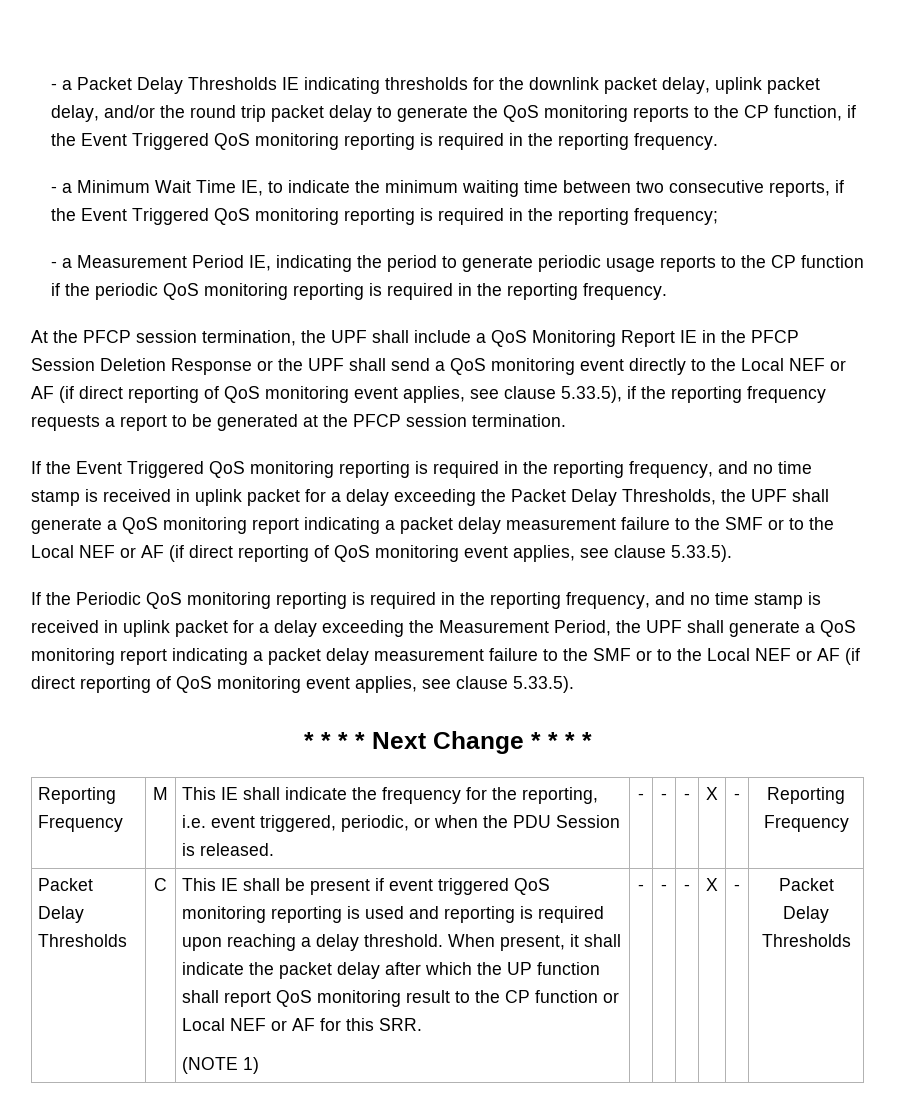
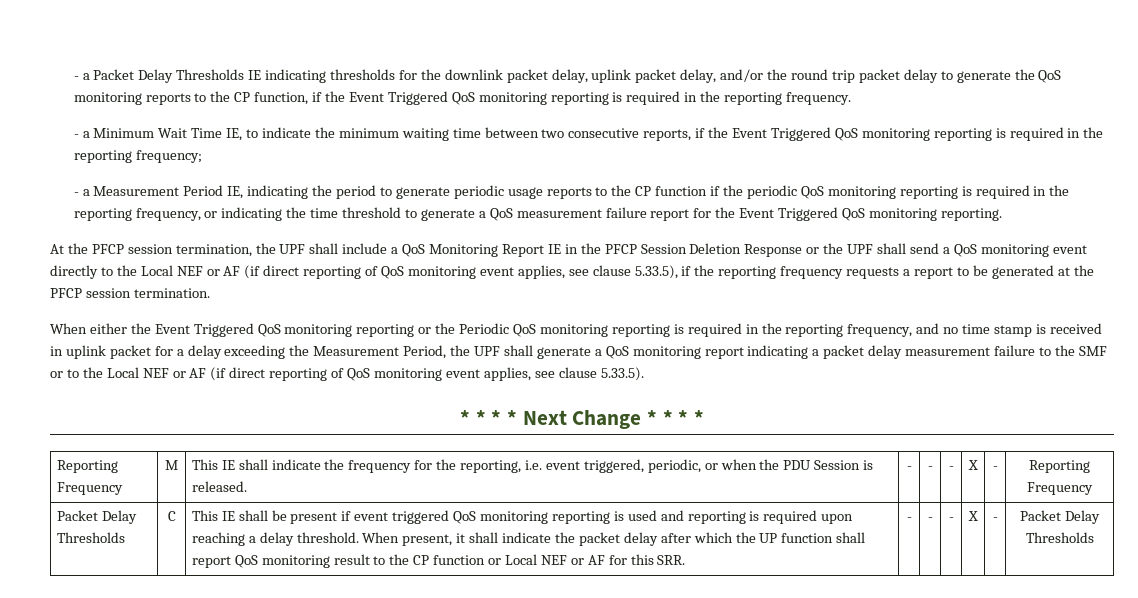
- - a Measurement Period IE, indicating the period to generate periodic usage reports to the CP function if the periodic QoS monitoring reporting is required in the reporting frequency.
+ - a Measurement Period IE, indicating the period to generate periodic usage reports to the CP function if the periodic QoS monitoring reporting is required in the reporting frequency, or indicating the time threshold to generate a QoS measurement failure report for the Event Triggered QoS monitoring reporting.
- If the Event Triggered QoS monitoring reporting is required in the reporting frequency, and no time stamp is received in uplink packet for a delay exceeding the Packet Delay Thresholds, the UPF shall generate a QoS monitoring report indicating a packet delay measurement failure to the SMF or to the Local NEF or AF (if direct reporting of QoS monitoring event applies, see clause 5.33.5).
- If the Periodic QoS monitoring reporting is required in the reporting frequency, and no time stamp is received in uplink packet for a delay exceeding the Measurement Period, the UPF shall generate a QoS monitoring report indicating a packet delay measurement failure to the SMF or to the Local NEF or AF (if direct reporting of QoS monitoring event applies, see clause 5.33.5).
+ When either the Event Triggered QoS monitoring reporting or the Periodic QoS monitoring reporting is required in the reporting frequency, and no time stamp is received in uplink packet for a delay exceeding the Measurement Period, the UPF shall generate a QoS monitoring report indicating a packet delay measurement failure to the SMF or to the Local NEF or AF (if direct reporting of QoS monitoring event applies, see clause 5.33.5).
- (NOTE 1)

